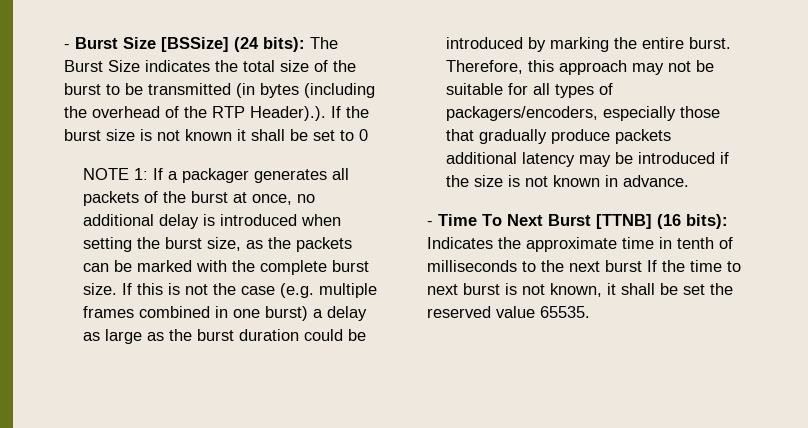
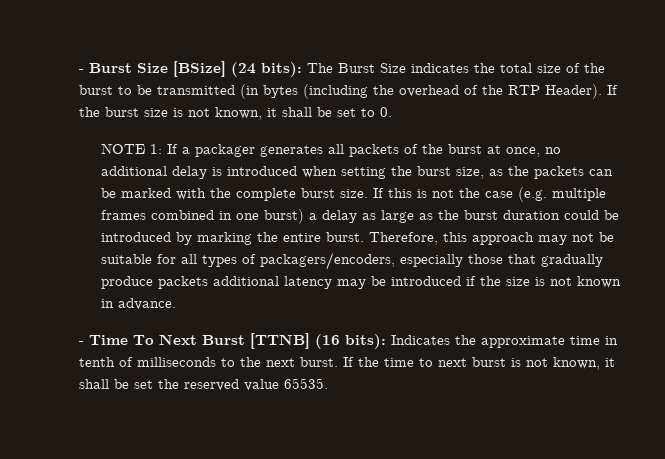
- - Burst Size [BSSize] (24 bits): The Burst Size indicates the total size of the burst to be transmitted (in bytes (including the overhead of the RTP Header).). If the burst size is not known it shall be set to 0
+ - Burst Size [BSize] (24 bits): The Burst Size indicates the total size of the burst to be transmitted (in bytes (including the overhead of the RTP Header). If the burst size is not known, it shall be set to 0.
- - Time To Next Burst [TTNB] (16 bits): Indicates the approximate time in tenth of milliseconds to the next burst If the time to next burst is not known, it shall be set the reserved value 65535.
+ - Time To Next Burst [TTNB] (16 bits): Indicates the approximate time in tenth of milliseconds to the next burst. If the time to next burst is not known, it shall be set the reserved value 65535.

